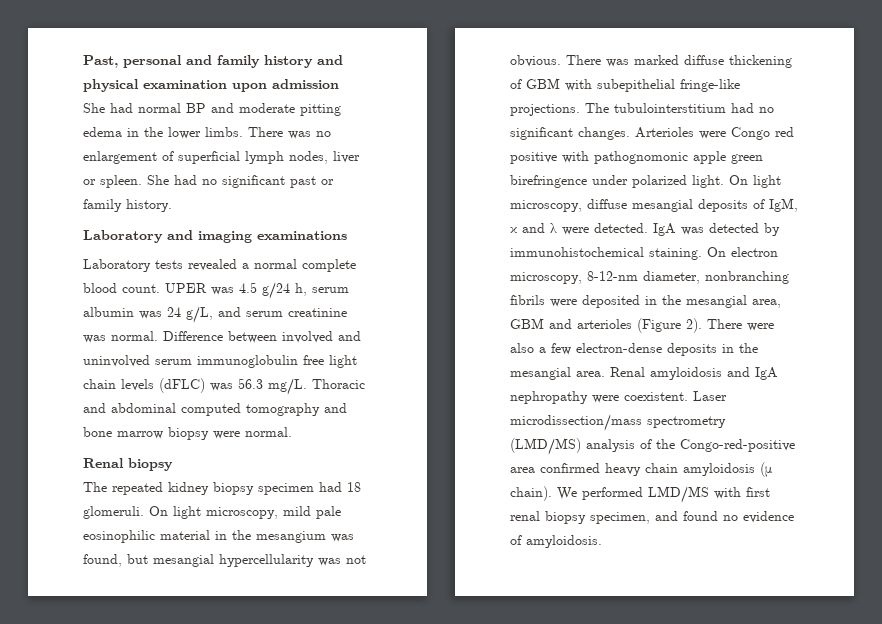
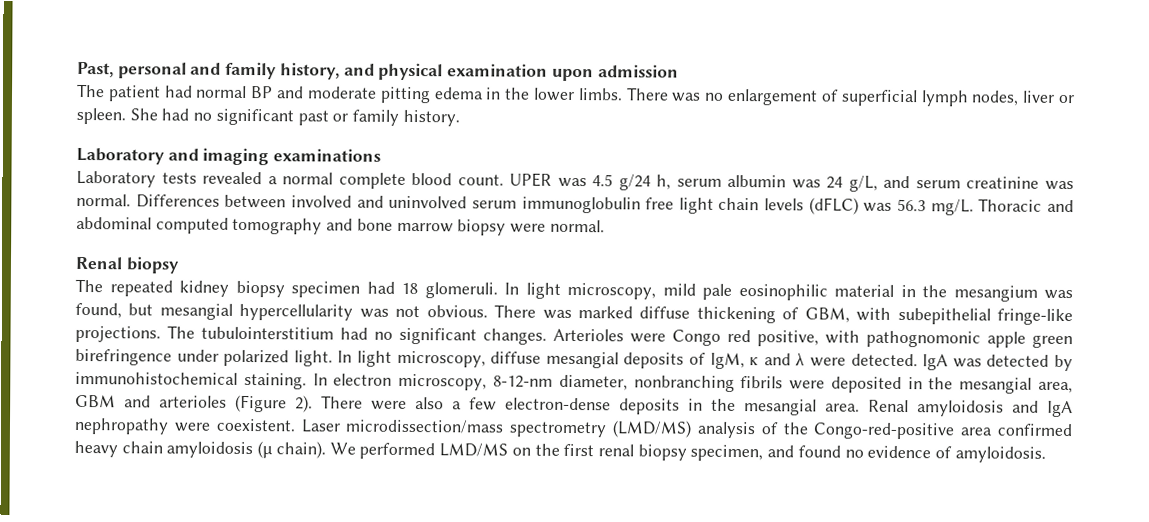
- Past, personal and family history and physical examination upon admission
+ Past, personal and family history, and physical examination upon admission
- She had normal BP and moderate pitting edema in the lower limbs.
+ The patient had normal BP and moderate pitting edema in the lower limbs.
- Difference between involved and uninvolved serum immunoglobulin free light chain levels (dFLC) was 56.3 mg/L.
+ Differences between involved and uninvolved serum immunoglobulin free light chain levels (dFLC) was 56.3 mg/L.
- On light microscopy, mild pale eosinophilic material in the mesangium was found, but mesangial hypercellularity was not obvious.
+ In light microscopy, mild pale eosinophilic material in the mesangium was found, but mesangial hypercellularity was not obvious.
- There was marked diffuse thickening of GBM with subepithelial fringe-like projections.
+ There was marked diffuse thickening of GBM, with subepithelial fringe-like projections.
- Arterioles were Congo red positive with pathognomonic apple green birefringence under polarized light.
+ Arterioles were Congo red positive, with pathognomonic apple green birefringence under polarized light.
- On light microscopy, diffuse mesangial deposits of IgM, κ and λ were detected.
+ In light microscopy, diffuse mesangial deposits of IgM, κ and λ were detected.
- On electron microscopy, 8-12-nm diameter, nonbranching fibrils were deposited in the mesangial area, GBM and arterioles (Figure 2).
+ In electron microscopy, 8-12-nm diameter, nonbranching fibrils were deposited in the mesangial area, GBM and arterioles (Figure 2).
- We performed LMD/MS with first renal biopsy specimen, and found no evidence of amyloidosis.
+ We performed LMD/MS on the first renal biopsy specimen, and found no evidence of amyloidosis.

